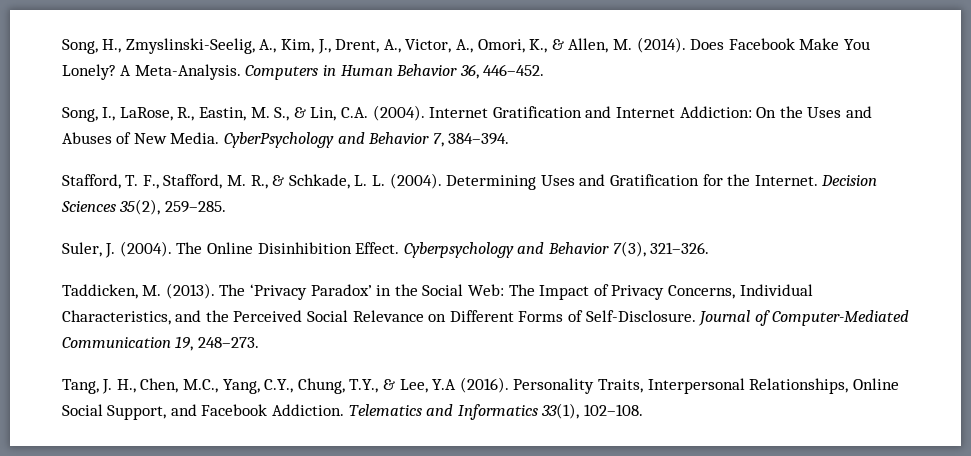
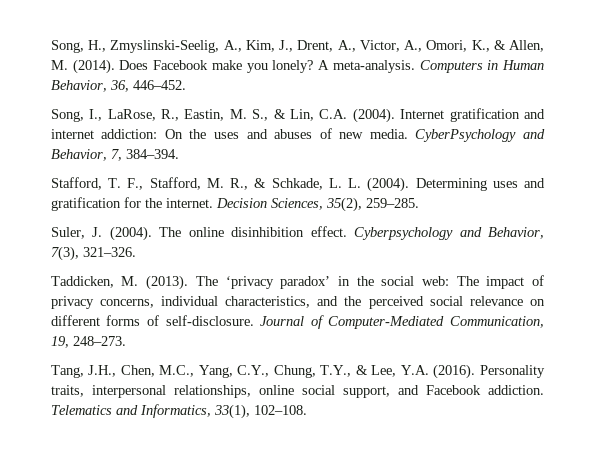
- Does Facebook Make You Lonely? A Meta-Analysis.
+ Does Facebook make you lonely? A meta-analysis.
- Computers in Human Behavior 36, 446–452.
+ Computers in Human Behavior, 36, 446–452.
- Internet Gratification and Internet Addiction: On the Uses and Abuses of New Media.
+ Internet gratification and internet addiction: On the uses and abuses of new media.
- CyberPsychology and Behavior 7, 384–394.
+ CyberPsychology and Behavior, 7, 384–394.
- Determining Uses and Gratification for the Internet. Decision Sciences 35(2), 259–285.
+ Determining uses and gratification for the internet. Decision Sciences, 35(2), 259–285.
- The Online Disinhibition Effect.
+ The online disinhibition effect.
- Cyberpsychology and Behavior 7(3), 321–326.
+ Cyberpsychology and Behavior, 7(3), 321–326.
- The ‘Privacy Paradox’ in the Social Web: The Impact of Privacy Concerns, Individual Characteristics, and the Perceived Social Relevance on Different Forms of Self-Disclosure.
+ The ‘privacy paradox’ in the social web: The impact of privacy concerns, individual characteristics, and the perceived social relevance on different forms of self-disclosure.
- Journal of Computer-Mediated Communication 19, 248–273.
+ Journal of Computer-Mediated Communication, 19, 248–273.
- Tang, J. H., Chen, M.C., Yang, C.Y., Chung, T.Y., & Lee, Y.A (2016).
+ Tang, J.H., Chen, M.C., Yang, C.Y., Chung, T.Y., & Lee, Y.A. (2016).
- Personality Traits, Interpersonal Relationships, Online Social Support, and Facebook Addiction.
+ Personality traits, interpersonal relationships, online social support, and Facebook addiction.
- Telematics and Informatics 33(1), 102–108.
+ Telematics and Informatics, 33(1), 102–108.

